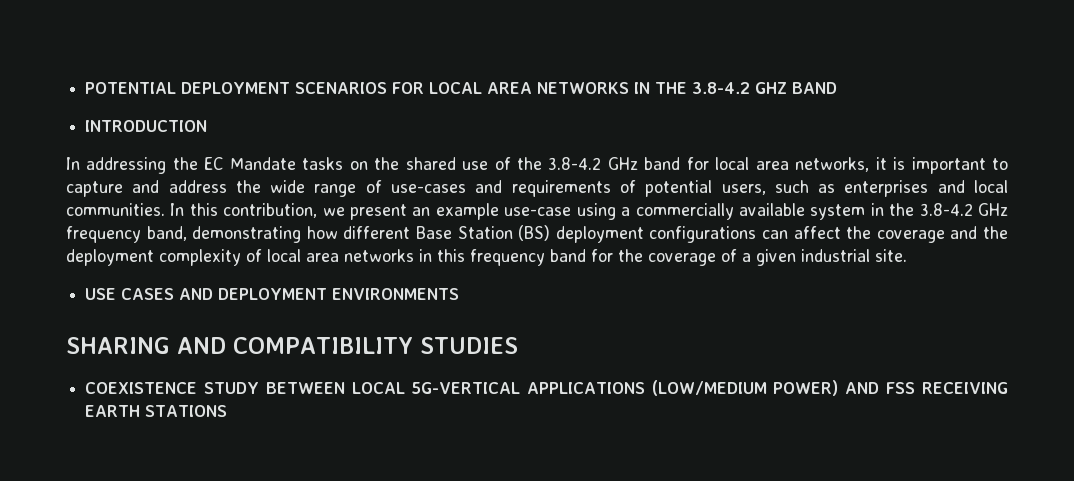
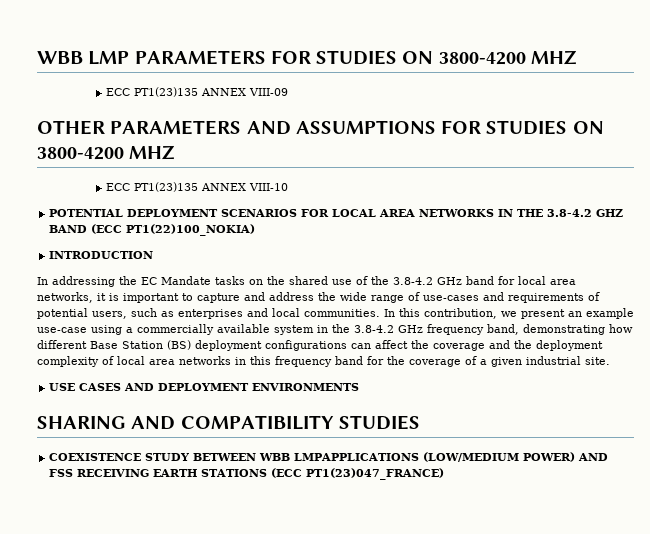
+ WBB LMP PARAMETERS FOR STUDIES ON 3800-4200 MHZ
+ ECC PT1(23)135 ANNEX VIII-09
+ OTHER PARAMETERS AND ASSUMPTIONS FOR STUDIES ON 3800-4200 MHZ
+ ECC PT1(23)135 ANNEX VIII-10
- POTENTIAL DEPLOYMENT SCENARIOS FOR LOCAL AREA NETWORKS IN THE 3.8-4.2 GHZ BAND
+ POTENTIAL DEPLOYMENT SCENARIOS FOR LOCAL AREA NETWORKS IN THE 3.8-4.2 GHZ BAND (ECC PT1(22)100_NOKIA)
- COEXISTENCE STUDY BETWEEN LOCAL 5G-VERTICAL APPLICATIONS (LOW/MEDIUM POWER) AND FSS RECEIVING EARTH STATIONS
+ COEXISTENCE STUDY BETWEEN WBB LMPAPPLICATIONS (LOW/MEDIUM POWER) AND FSS RECEIVING EARTH STATIONS (ECC PT1(23)047_FRANCE)

